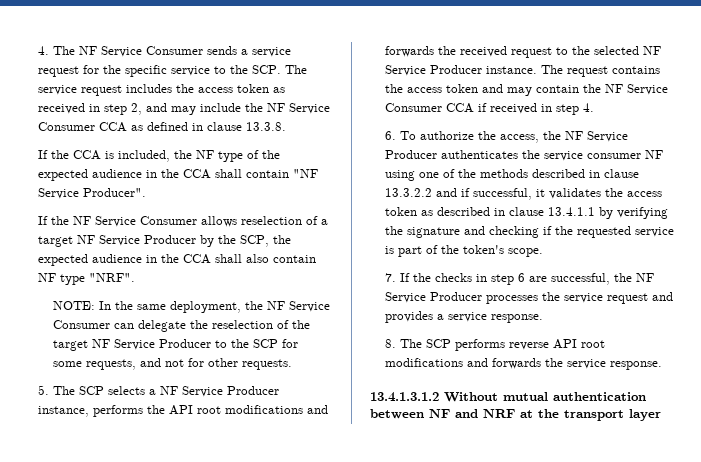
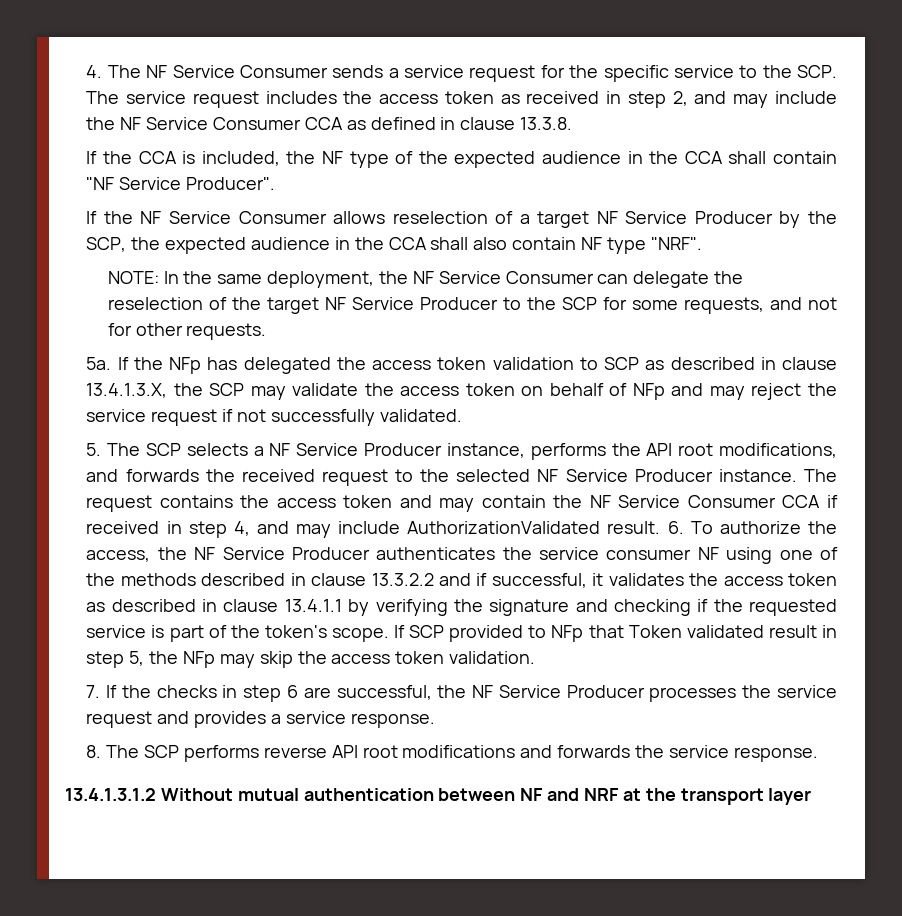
+ 5a. If the NFp has delegated the access token validation to SCP as described in clause 13.4.1.3.X, the SCP may validate the access token on behalf of NFp and may reject the service request if not successfully validated.
- 5. The SCP selects a NF Service Producer instance, performs the API root modifications and forwards the received request to the selected NF Service Producer instance.
+ 5. The SCP selects a NF Service Producer instance, performs the API root modifications, and forwards the received request to the selected NF Service Producer instance.
- The request contains the access token and may contain the NF Service Consumer CCA if received in step 4.
- 6. To authorize the access, the NF Service Producer authenticates the service consumer NF using one of the methods described in clause 13.3.2.2 and if successful, it validates the access token as described in clause 13.4.1.1 by verifying the signature and checking if the requested service is part of the token's scope.
+ The request contains the access token and may contain the NF Service Consumer CCA if received in step 4, and may include AuthorizationValidated result. 6. To authorize the access, the NF Service Producer authenticates the service consumer NF using one of the methods described in clause 13.3.2.2 and if successful, it validates the access token as described in clause 13.4.1.1 by verifying the signature and checking if the requested service is part of the token's scope. If SCP provided to NFp that Token validated result in step 5, the NFp may skip the access token validation.

